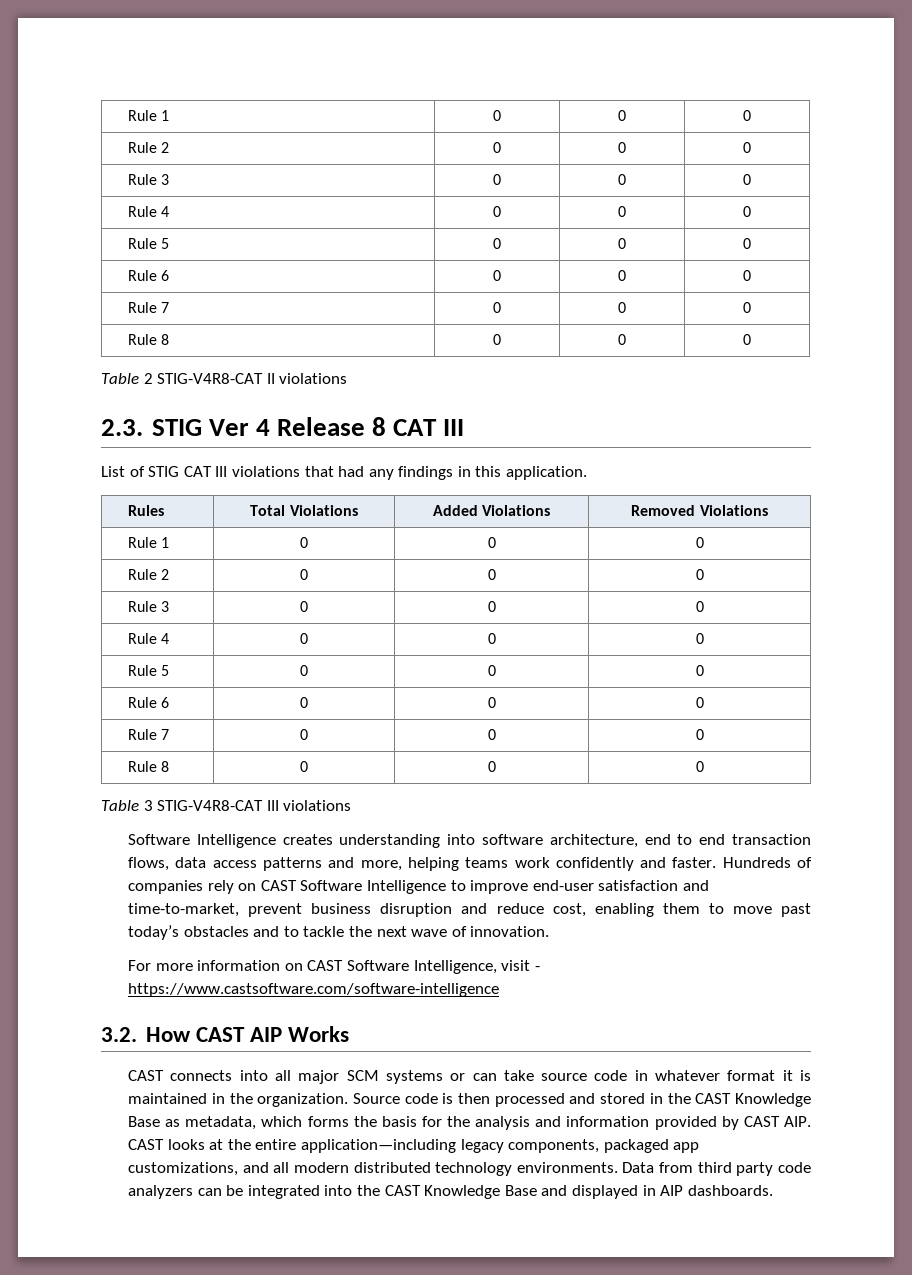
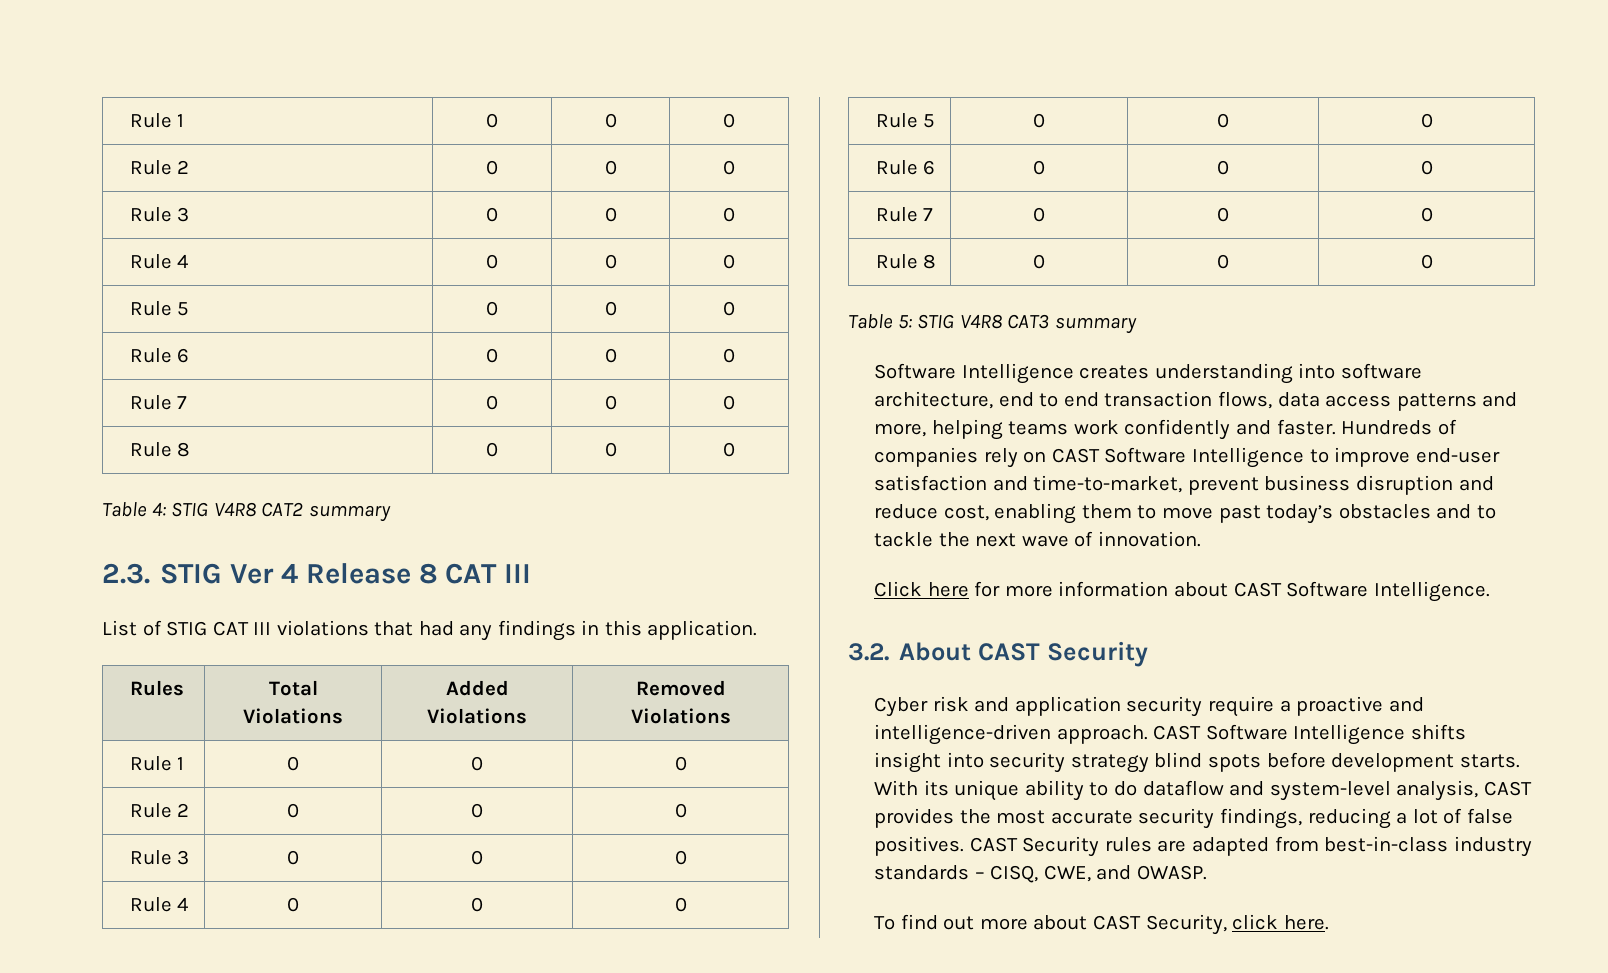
- Table 2 STIG-V4R8-CAT II violations
+ Table 4: STIG V4R8 CAT2 summary
- Table 3 STIG-V4R8-CAT III violations
+ Table 5: STIG V4R8 CAT3 summary
- For more information on CAST Software Intelligence, visit - https://www.castsoftware.com/software-intelligence
- 3.2. How CAST AIP Works
- CAST connects into all major SCM systems or can take source code in whatever format it is maintained in the organization. Source code is then processed and stored in the CAST Knowledge Base as metadata, which forms the basis for the analysis and information provided by CAST AIP. CAST looks at the entire application—including legacy components, packaged app customizations, and all modern distributed technology environments. Data from third party code analyzers can be integrated into the CAST Knowledge Base and displayed in AIP dashboards.
+ Click here for more information about CAST Software Intelligence.
+ 3.2. About CAST Security
+ Cyber risk and application security require a proactive and intelligence-driven approach. CAST Software Intelligence shifts insight into security strategy blind spots before development starts. With its unique ability to do dataflow and system-level analysis, CAST provides the most accurate security findings, reducing a lot of false positives. CAST Security rules are adapted from best-in-class industry standards – CISQ, CWE, and OWASP.
+ To find out more about CAST Security, click here.

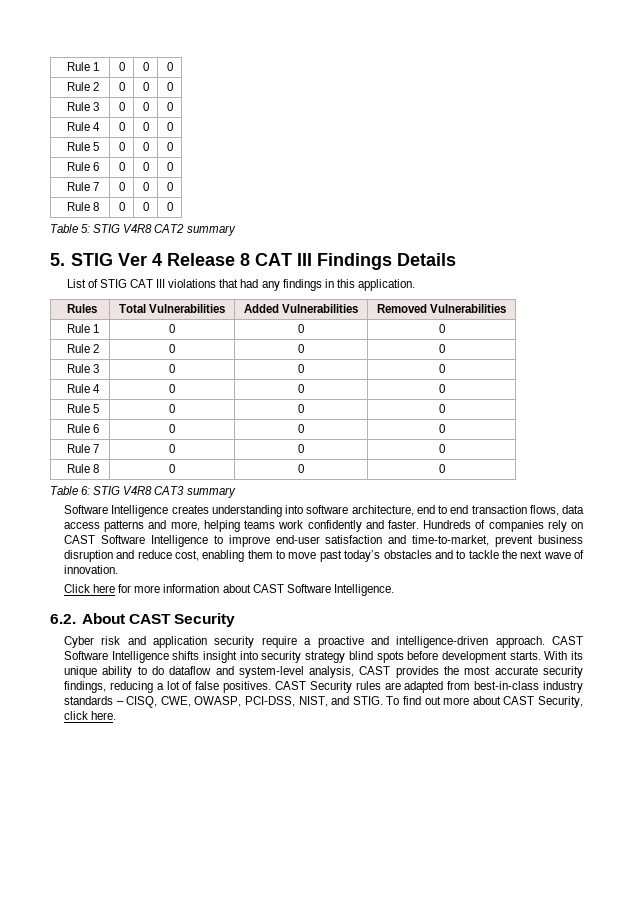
- Table 4: STIG V4R8 CAT2 summary
+ Table 5: STIG V4R8 CAT2 summary
- 2.3. STIG Ver 4 Release 8 CAT III
+ 5. STIG Ver 4 Release 8 CAT III Findings Details
- Rules | Total Violations | Added Violations | Removed Violations
+ Rules | Total Vulnerabilities | Added Vulnerabilities | Removed Vulnerabilities
- Table 5: STIG V4R8 CAT3 summary
+ Table 6: STIG V4R8 CAT3 summary
- 3.2. About CAST Security
+ 6.2. About CAST Security
- CAST Security rules are adapted from best-in-class industry standards – CISQ, CWE, and OWASP.
- To find out more about CAST Security, click here.
+ CAST Security rules are adapted from best-in-class industry standards – CISQ, CWE, OWASP, PCI-DSS, NIST, and STIG. To find out more about CAST Security, click here.

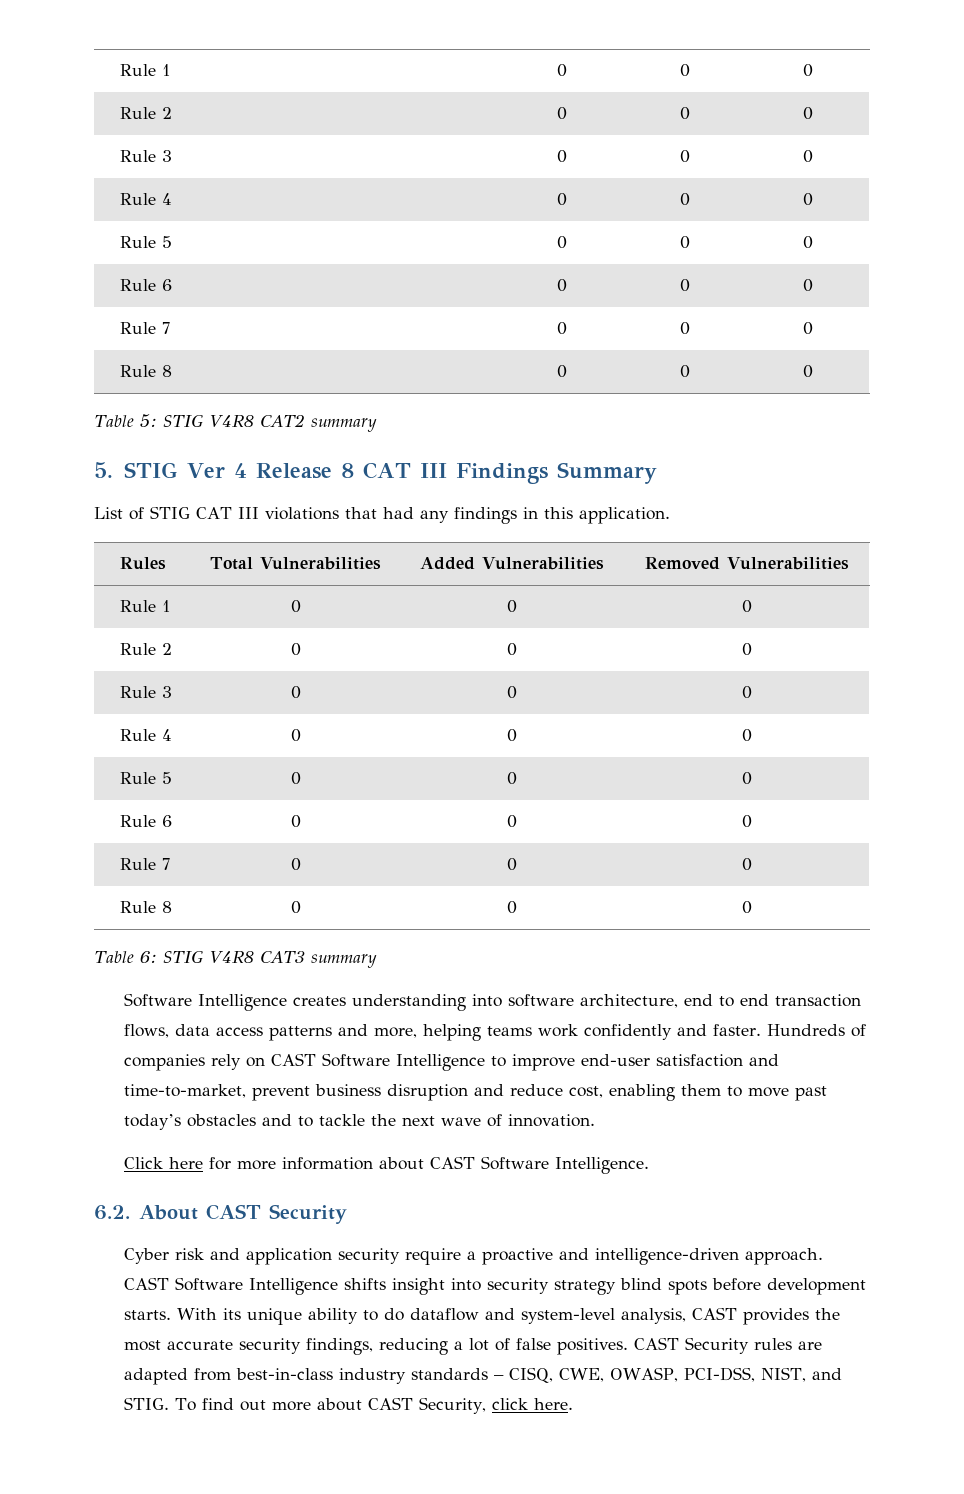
- 5. STIG Ver 4 Release 8 CAT III Findings Details
+ 5. STIG Ver 4 Release 8 CAT III Findings Summary

